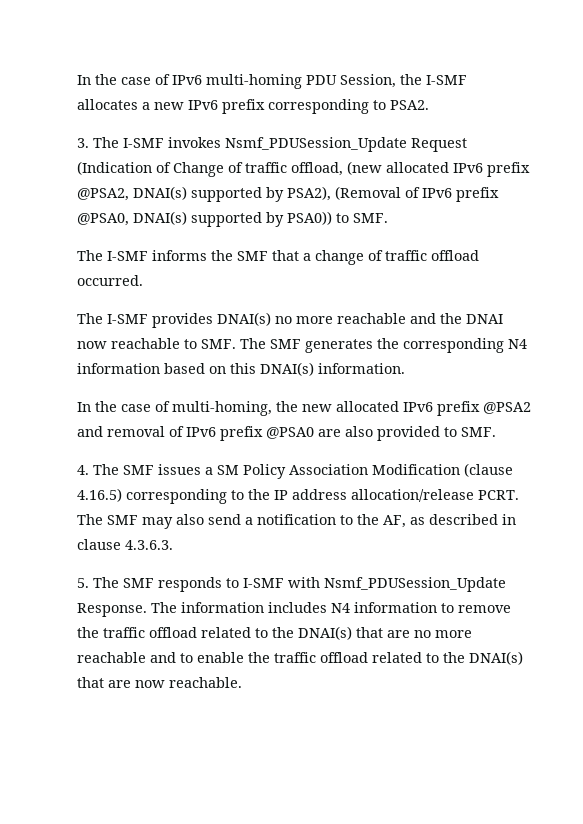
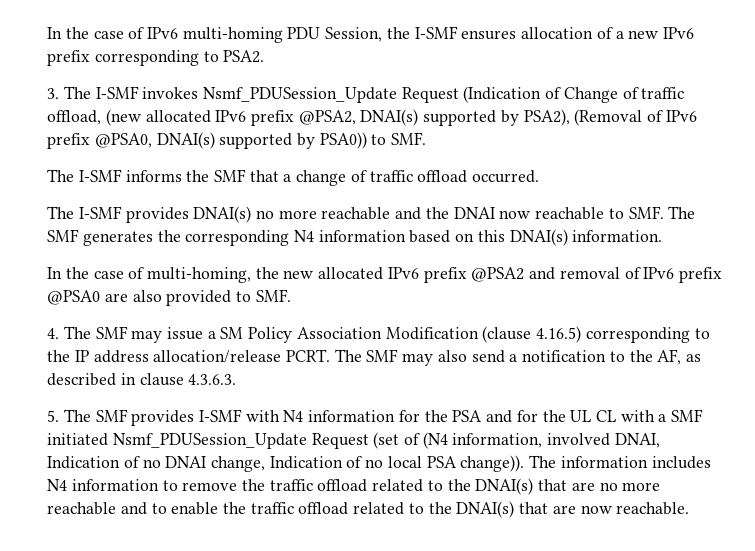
- In the case of IPv6 multi-homing PDU Session, the I-SMF allocates a new IPv6 prefix corresponding to PSA2.
+ In the case of IPv6 multi-homing PDU Session, the I-SMF ensures allocation of a new IPv6 prefix corresponding to PSA2.
- 4. The SMF issues a SM Policy Association Modification (clause 4.16.5) corresponding to the IP address allocation/release PCRT.
+ 4. The SMF may issue a SM Policy Association Modification (clause 4.16.5) corresponding to the IP address allocation/release PCRT.
- 5. The SMF responds to I-SMF with Nsmf_PDUSession_Update Response.
+ 5. The SMF provides I-SMF with N4 information for the PSA and for the UL CL with a SMF initiated Nsmf_PDUSession_Update Request (set of (N4 information, involved DNAI, Indication of no DNAI change, Indication of no local PSA change)).

